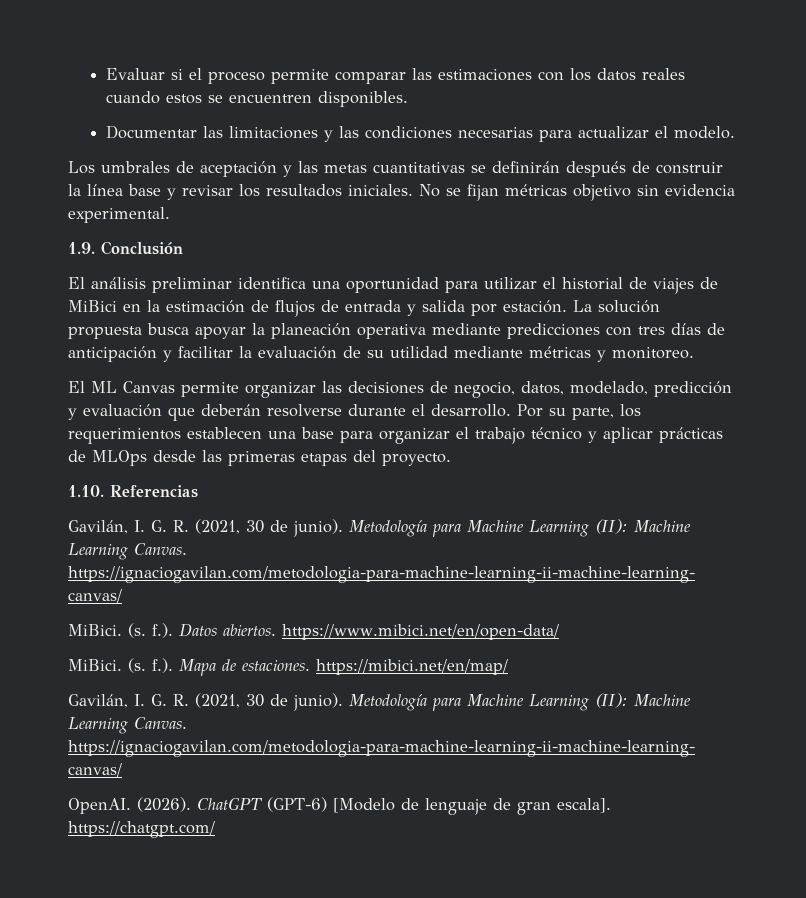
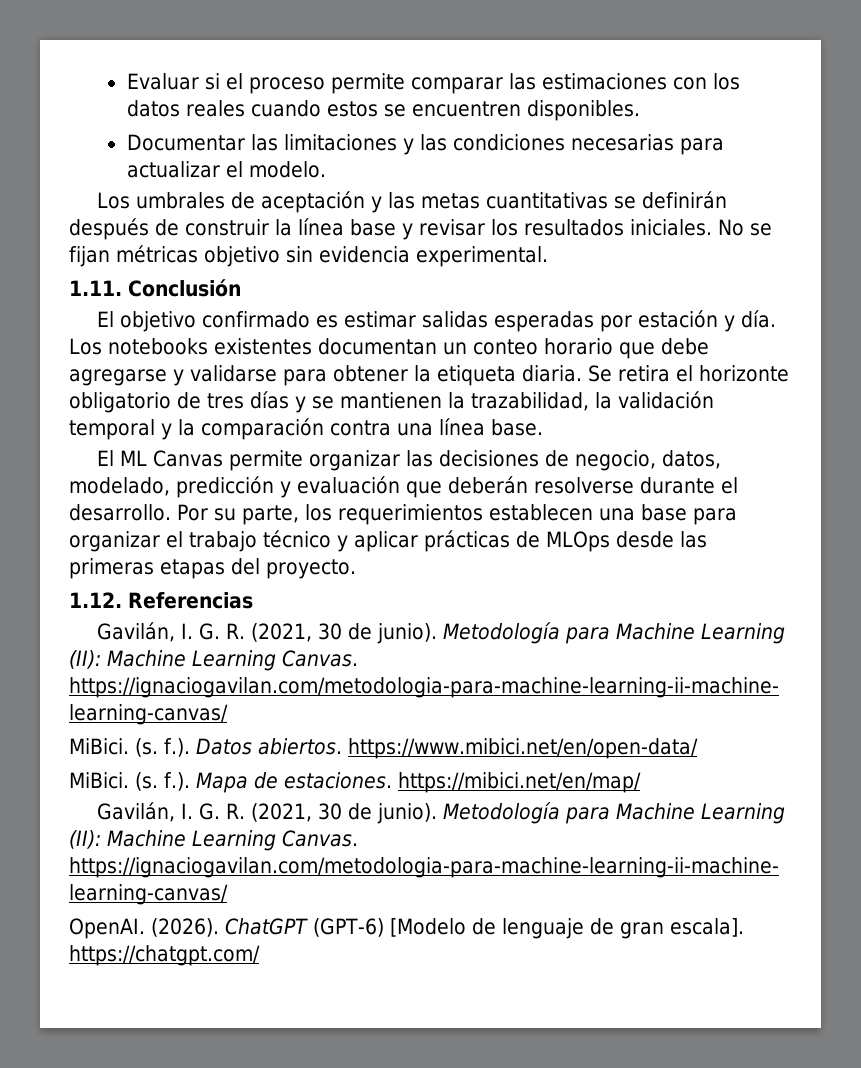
- 1.9. Conclusión
+ 1.11. Conclusión
- El análisis preliminar identifica una oportunidad para utilizar el historial de viajes de MiBici en la estimación de flujos de entrada y salida por estación. La solución propuesta busca apoyar la planeación operativa mediante predicciones con tres días de anticipación y facilitar la evaluación de su utilidad mediante métricas y monitoreo.
+ El objetivo confirmado es estimar salidas esperadas por estación y día. Los notebooks existentes documentan un conteo horario que debe agregarse y validarse para obtener la etiqueta diaria. Se retira el horizonte obligatorio de tres días y se mantienen la trazabilidad, la validación temporal y la comparación contra una línea base.
- 1.10. Referencias
+ 1.12. Referencias

